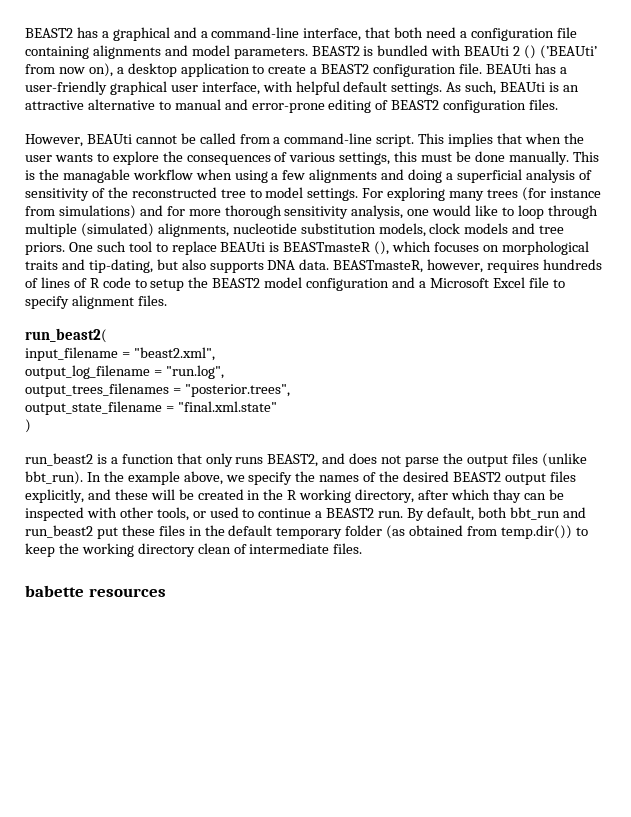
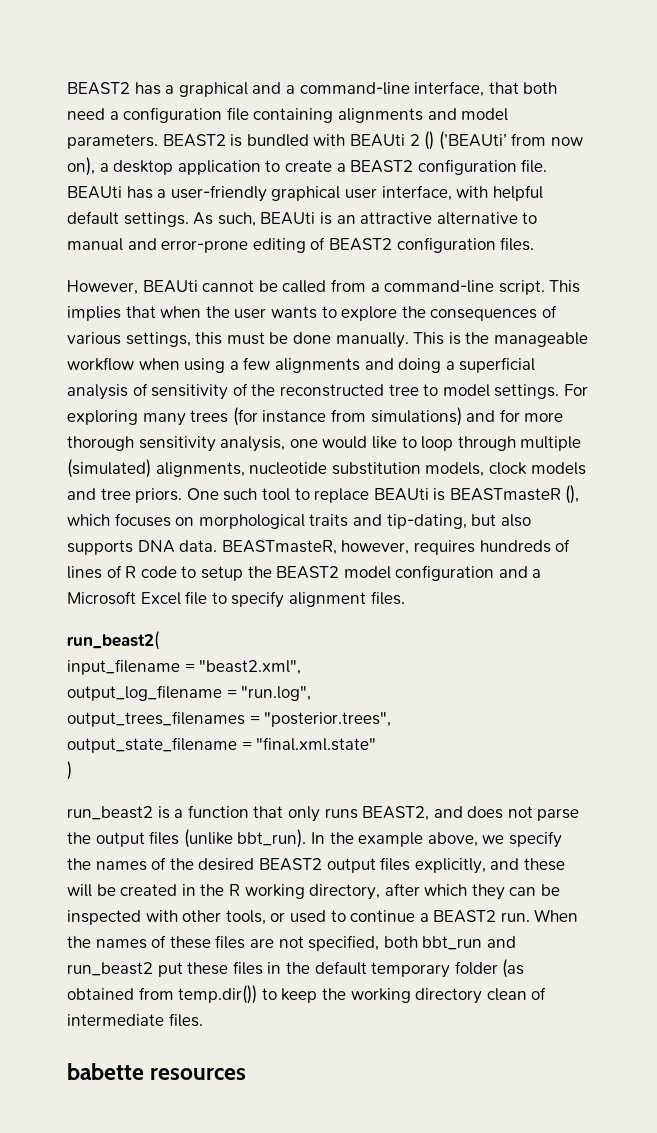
- This is the managable workflow when using a few alignments and doing a superficial analysis of sensitivity of the reconstructed tree to model settings.
+ This is the manageable workflow when using a few alignments and doing a superficial analysis of sensitivity of the reconstructed tree to model settings.
- In the example above, we specify the names of the desired BEAST2 output files explicitly, and these will be created in the R working directory, after which thay can be inspected with other tools, or used to continue a BEAST2 run.
+ In the example above, we specify the names of the desired BEAST2 output files explicitly, and these will be created in the R working directory, after which they can be inspected with other tools, or used to continue a BEAST2 run.
- By default, both bbt_run and run_beast2 put these files in the default temporary folder (as obtained from temp.dir()) to keep the working directory clean of intermediate files.
+ When the names of these files are not specified, both bbt_run and run_beast2 put these files in the default temporary folder (as obtained from temp.dir()) to keep the working directory clean of intermediate files.

